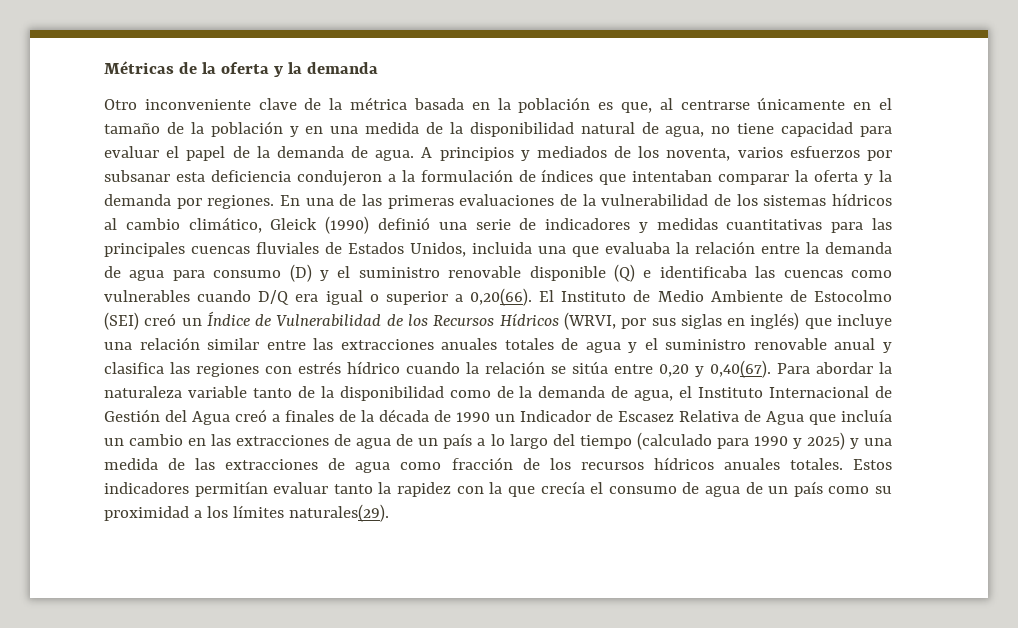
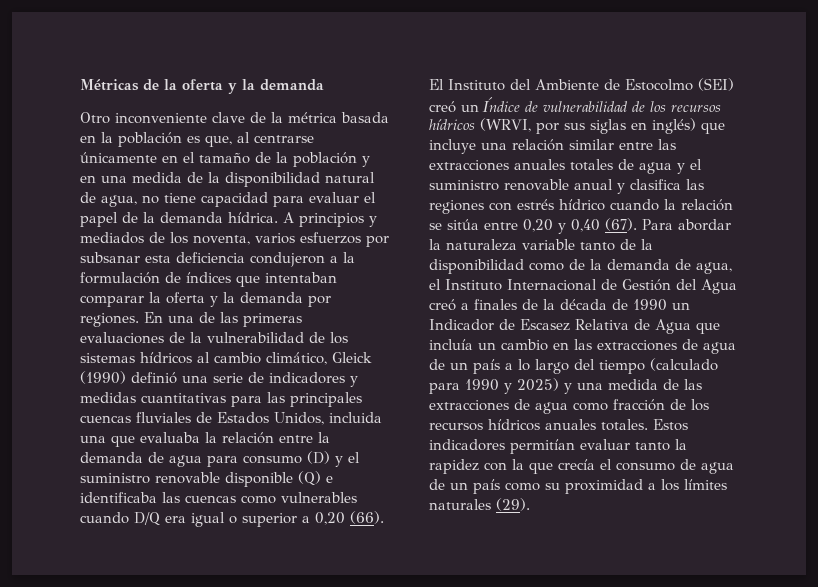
- Otro inconveniente clave de la métrica basada en la población es que, al centrarse únicamente en el tamaño de la población y en una medida de la disponibilidad natural de agua, no tiene capacidad para evaluar el papel de la demanda de agua.
+ Otro inconveniente clave de la métrica basada en la población es que, al centrarse únicamente en el tamaño de la población y en una medida de la disponibilidad natural de agua, no tiene capacidad para evaluar el papel de la demanda hídrica.
- En una de las primeras evaluaciones de la vulnerabilidad de los sistemas hídricos al cambio climático, Gleick (1990) definió una serie de indicadores y medidas cuantitativas para las principales cuencas fluviales de Estados Unidos, incluida una que evaluaba la relación entre la demanda de agua para consumo (D) y el suministro renovable disponible (Q) e identificaba las cuencas como vulnerables cuando D/Q era igual o superior a 0,20(66). El Instituto de Medio Ambiente de Estocolmo (SEI) creó un Índice de Vulnerabilidad de los Recursos Hídricos (WRVI, por sus siglas en inglés) que incluye una relación similar entre las extracciones anuales totales de agua y el suministro renovable anual y clasifica las regiones con estrés hídrico cuando la relación se sitúa entre 0,20 y 0,40(67).
+ En una de las primeras evaluaciones de la vulnerabilidad de los sistemas hídricos al cambio climático, Gleick (1990) definió una serie de indicadores y medidas cuantitativas para las principales cuencas fluviales de Estados Unidos, incluida una que evaluaba la relación entre la demanda de agua para consumo (D) y el suministro renovable disponible (Q) e identificaba las cuencas como vulnerables cuando D/Q era igual o superior a 0,20 (66). El Instituto del Ambiente de Estocolmo (SEI) creó un Índice de vulnerabilidad de los recursos hídricos (WRVI, por sus siglas en inglés) que incluye una relación similar entre las extracciones anuales totales de agua y el suministro renovable anual y clasifica las regiones con estrés hídrico cuando la relación se sitúa entre 0,20 y 0,40 (67).
- Estos indicadores permitían evaluar tanto la rapidez con la que crecía el consumo de agua de un país como su proximidad a los límites naturales(29).
+ Estos indicadores permitían evaluar tanto la rapidez con la que crecía el consumo de agua de un país como su proximidad a los límites naturales (29).

